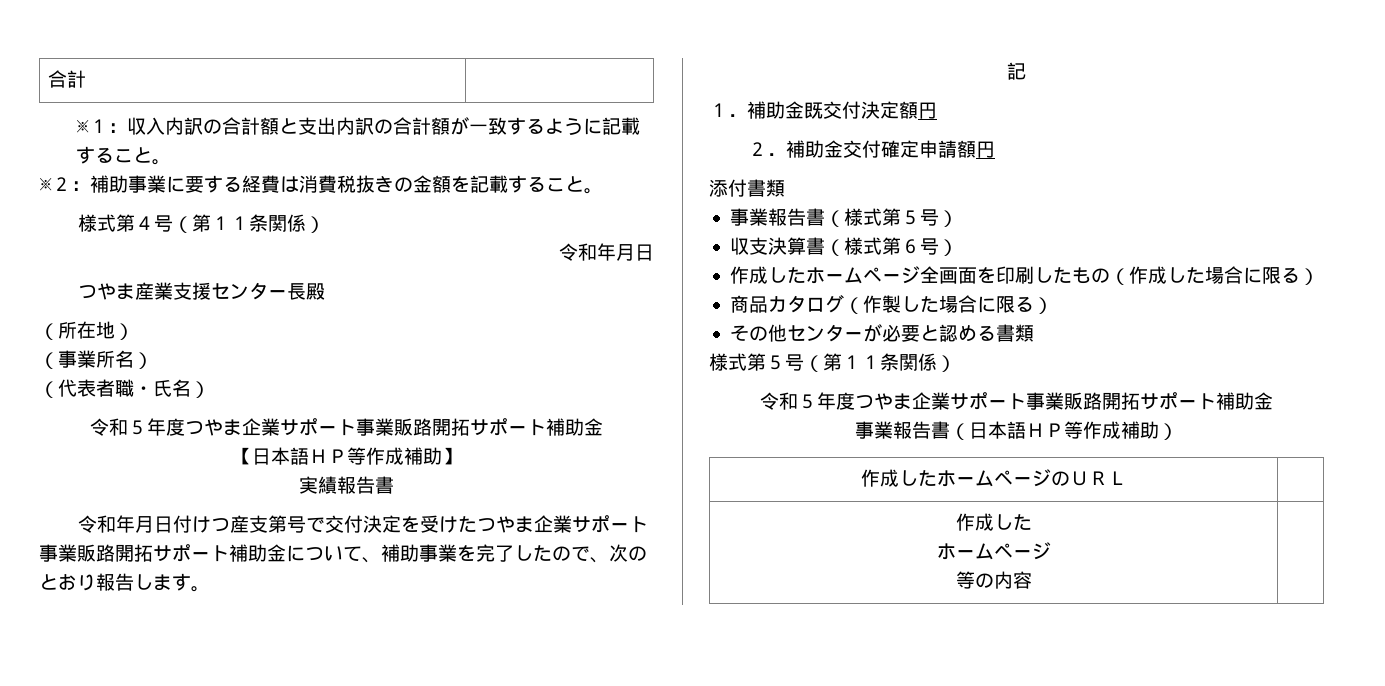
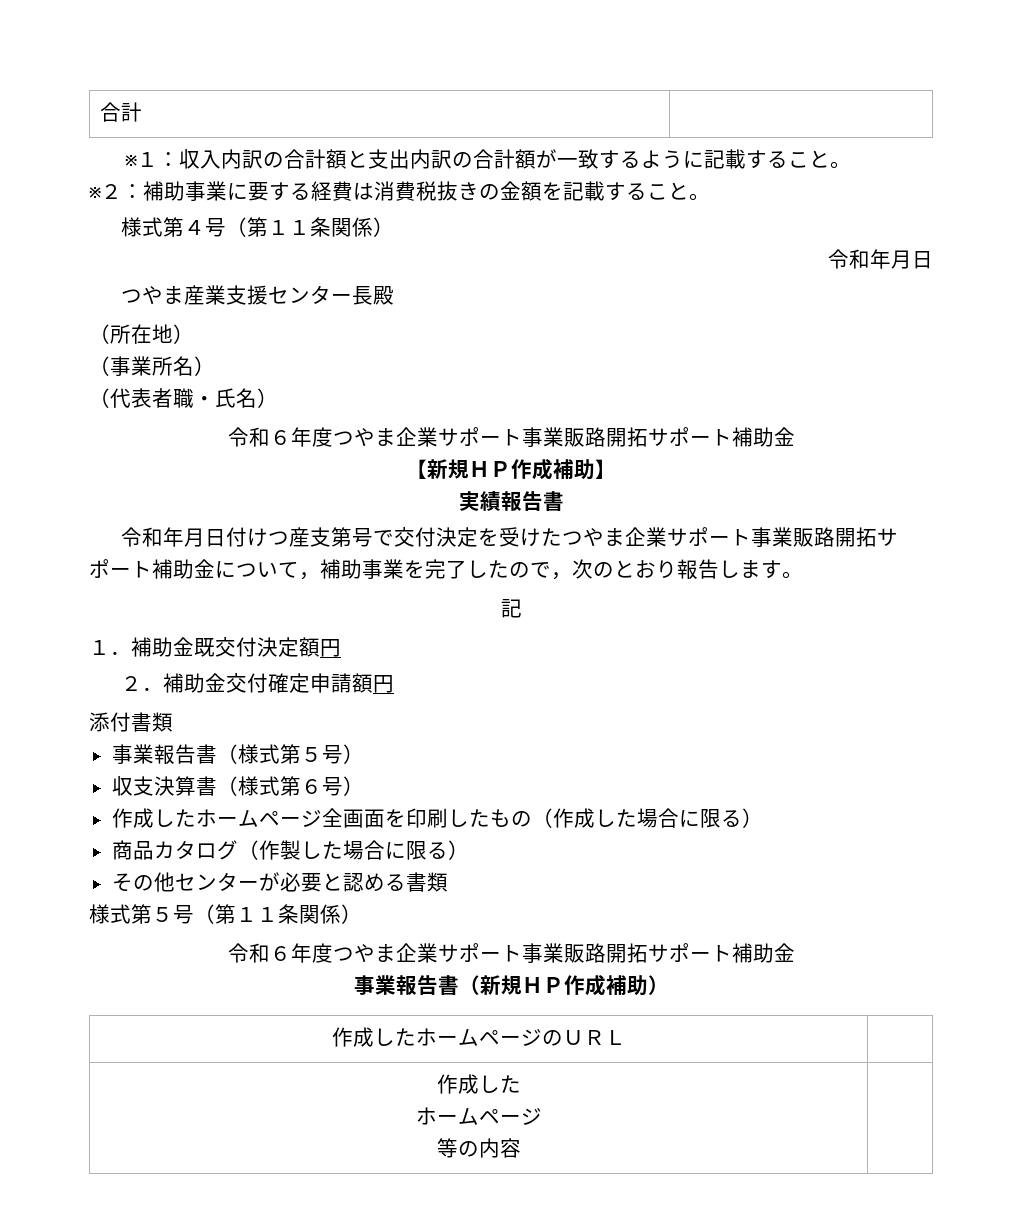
  （代表者職・氏名）
- 令和５年度つやま企業サポート事業販路開拓サポート補助金
+ 令和６年度つやま企業サポート事業販路開拓サポート補助金
- 【日本語ＨＰ等作成補助】
+ 【新規ＨＰ作成補助】
- 令和年月日付けつ産支第号で交付決定を受けたつやま企業サポート事業販路開拓サポート補助金について、補助事業を完了したので、次のとおり報告します。
+ 令和年月日付けつ産支第号で交付決定を受けたつやま企業サポート事業販路開拓サポート補助金について，補助事業を完了したので，次のとおり報告します。
  様式第５号（第１１条関係）
- 令和５年度つやま企業サポート事業販路開拓サポート補助金
+ 令和６年度つやま企業サポート事業販路開拓サポート補助金
- 事業報告書（日本語ＨＰ等作成補助）
+ 事業報告書（新規ＨＰ作成補助）

